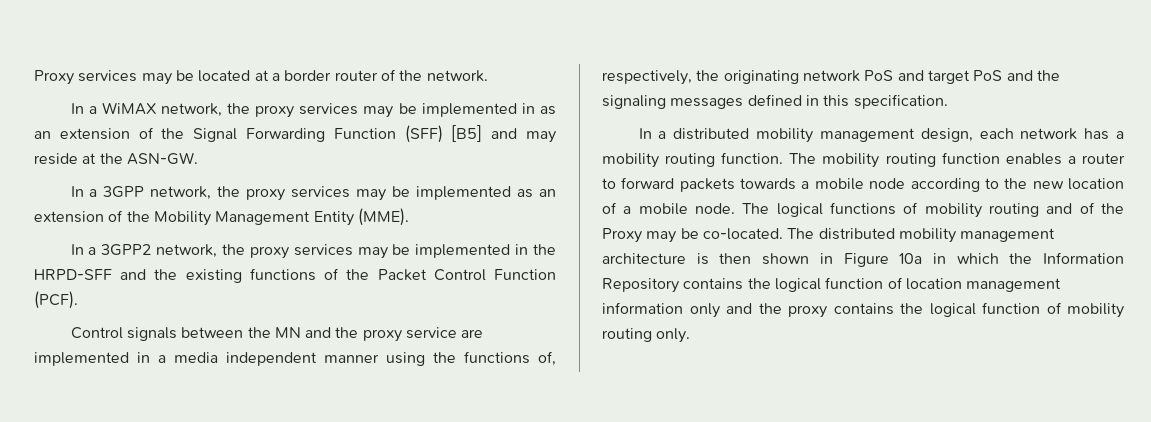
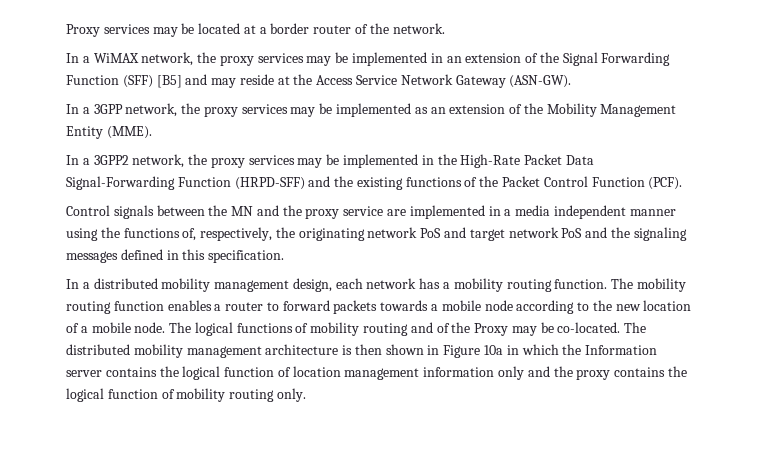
- In a WiMAX network, the proxy services may be implemented in as an extension of the Signal Forwarding Function (SFF) [B5] and may reside at the ASN-GW.
+ In a WiMAX network, the proxy services may be implemented in an extension of the Signal Forwarding Function (SFF) [B5] and may reside at the Access Service Network Gateway (ASN-GW).
- In a 3GPP2 network, the proxy services may be implemented in the HRPD-SFF and the existing functions of the Packet Control Function (PCF).
+ In a 3GPP2 network, the proxy services may be implemented in the High-Rate Packet Data Signal-Forwarding Function (HRPD-SFF) and the existing functions of the Packet Control Function (PCF).
- Control signals between the MN and the proxy service are implemented in a media independent manner using the functions of, respectively, the originating network PoS and target PoS and the signaling messages defined in this specification.
+ Control signals between the MN and the proxy service are implemented in a media independent manner using the functions of, respectively, the originating network PoS and target network PoS and the signaling messages defined in this specification.
- The distributed mobility management architecture is then shown in Figure 10a in which the Information Repository contains the logical function of location management information only and the proxy contains the logical function of mobility routing only.
+ The distributed mobility management architecture is then shown in Figure 10a in which the Information server contains the logical function of location management information only and the proxy contains the logical function of mobility routing only.

